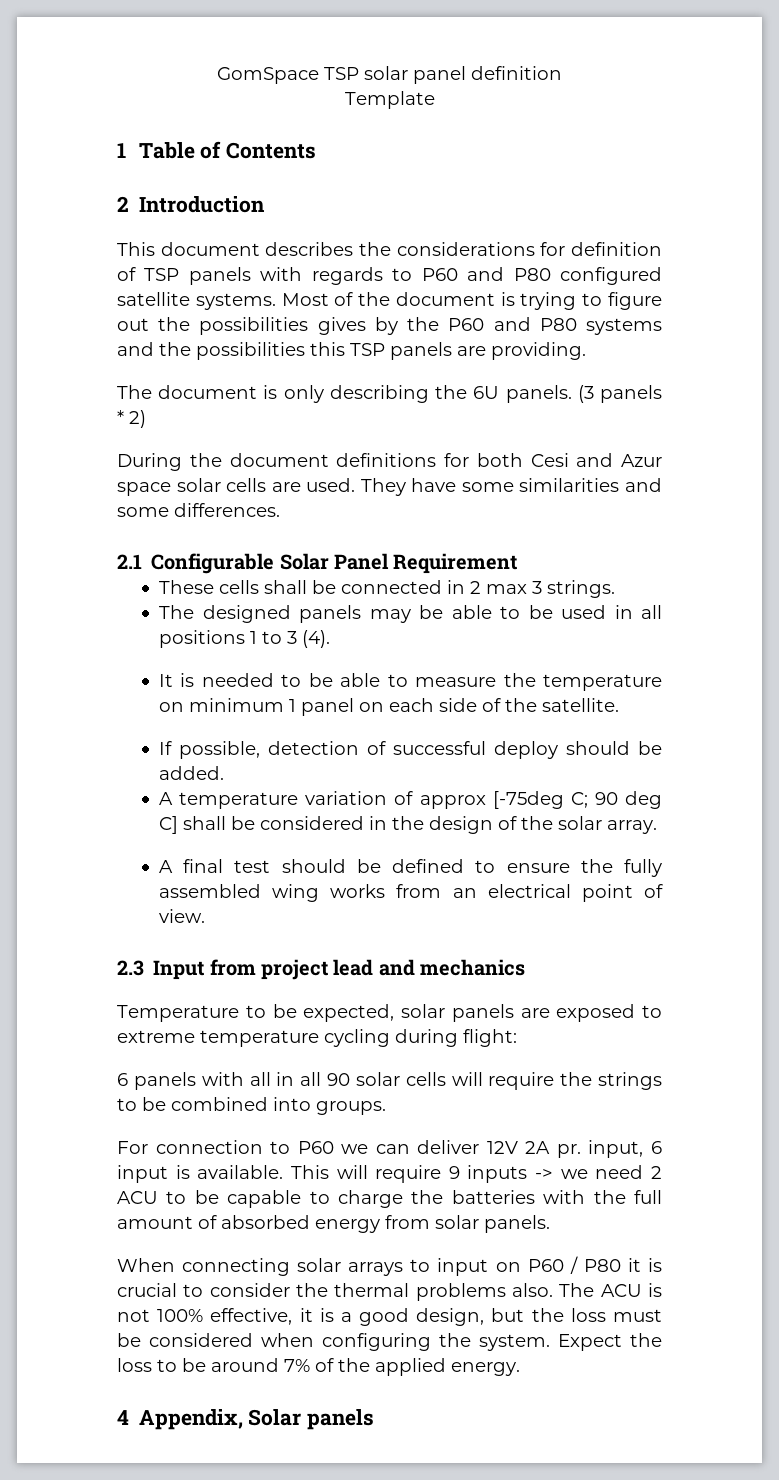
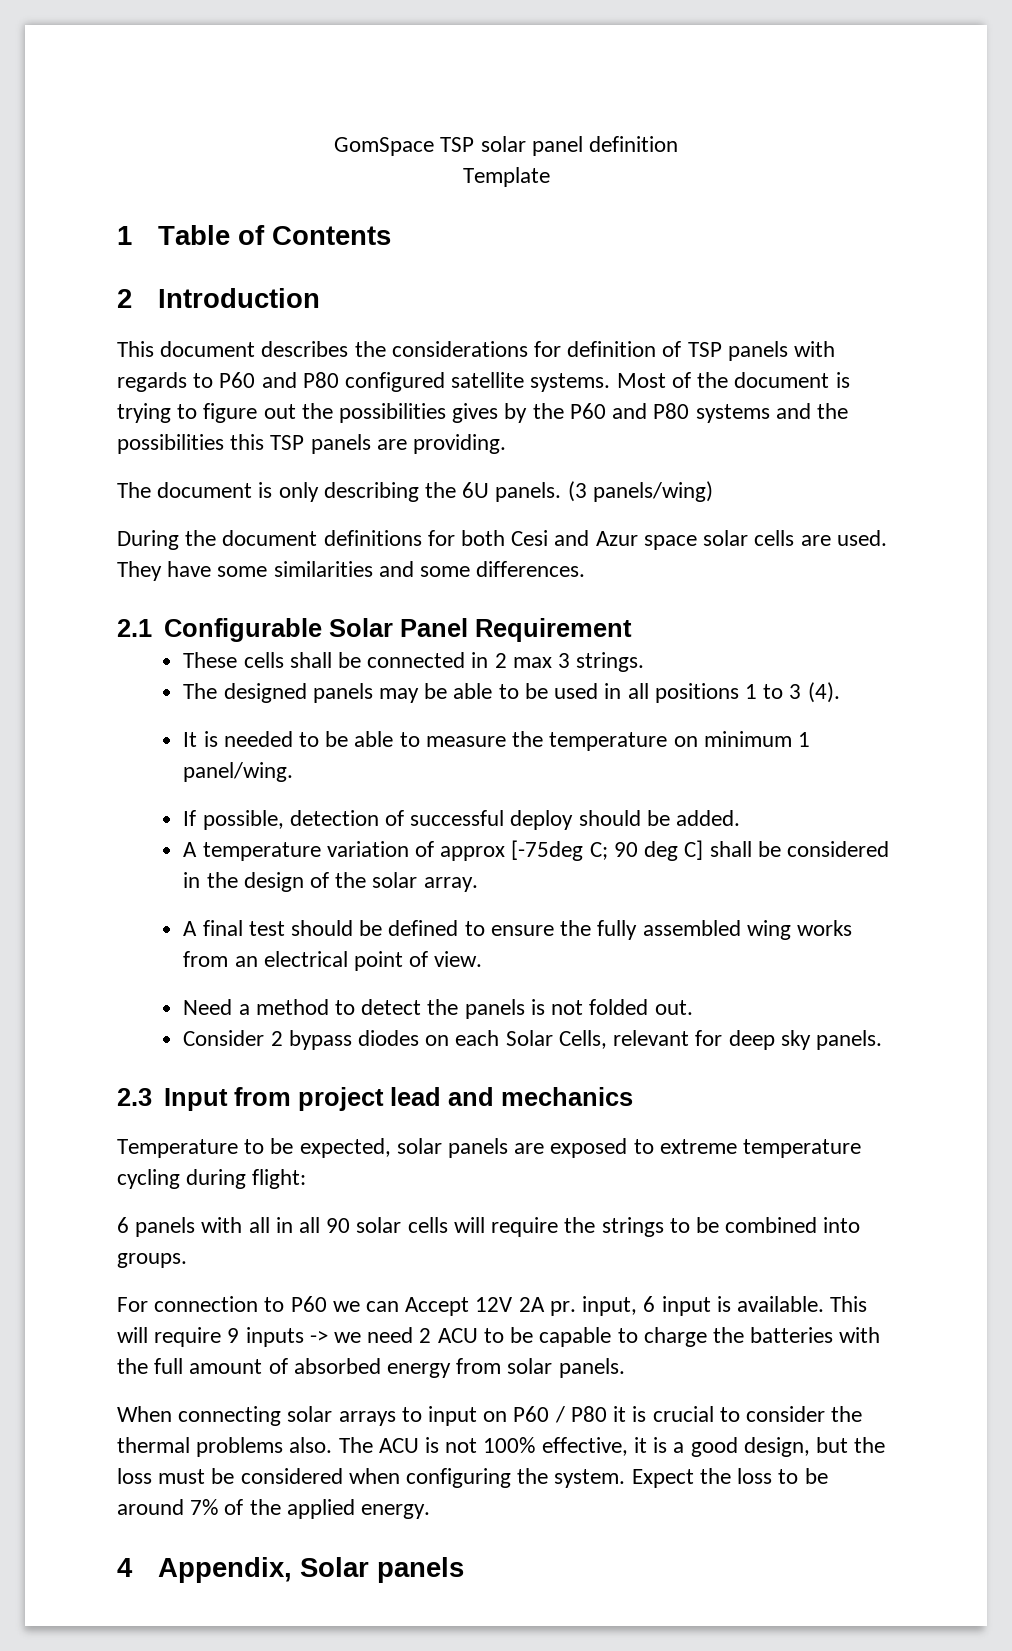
- (3 panels * 2)
+ (3 panels/wing)
- It is needed to be able to measure the temperature on minimum 1 panel on each side of the satellite.
+ It is needed to be able to measure the temperature on minimum 1 panel/wing.
+ Need a method to detect the panels is not folded out.
+ Consider 2 bypass diodes on each Solar Cells, relevant for deep sky panels.
- For connection to P60 we can deliver 12V 2A pr. input, 6 input is available.
+ For connection to P60 we can Accept 12V 2A pr. input, 6 input is available.

